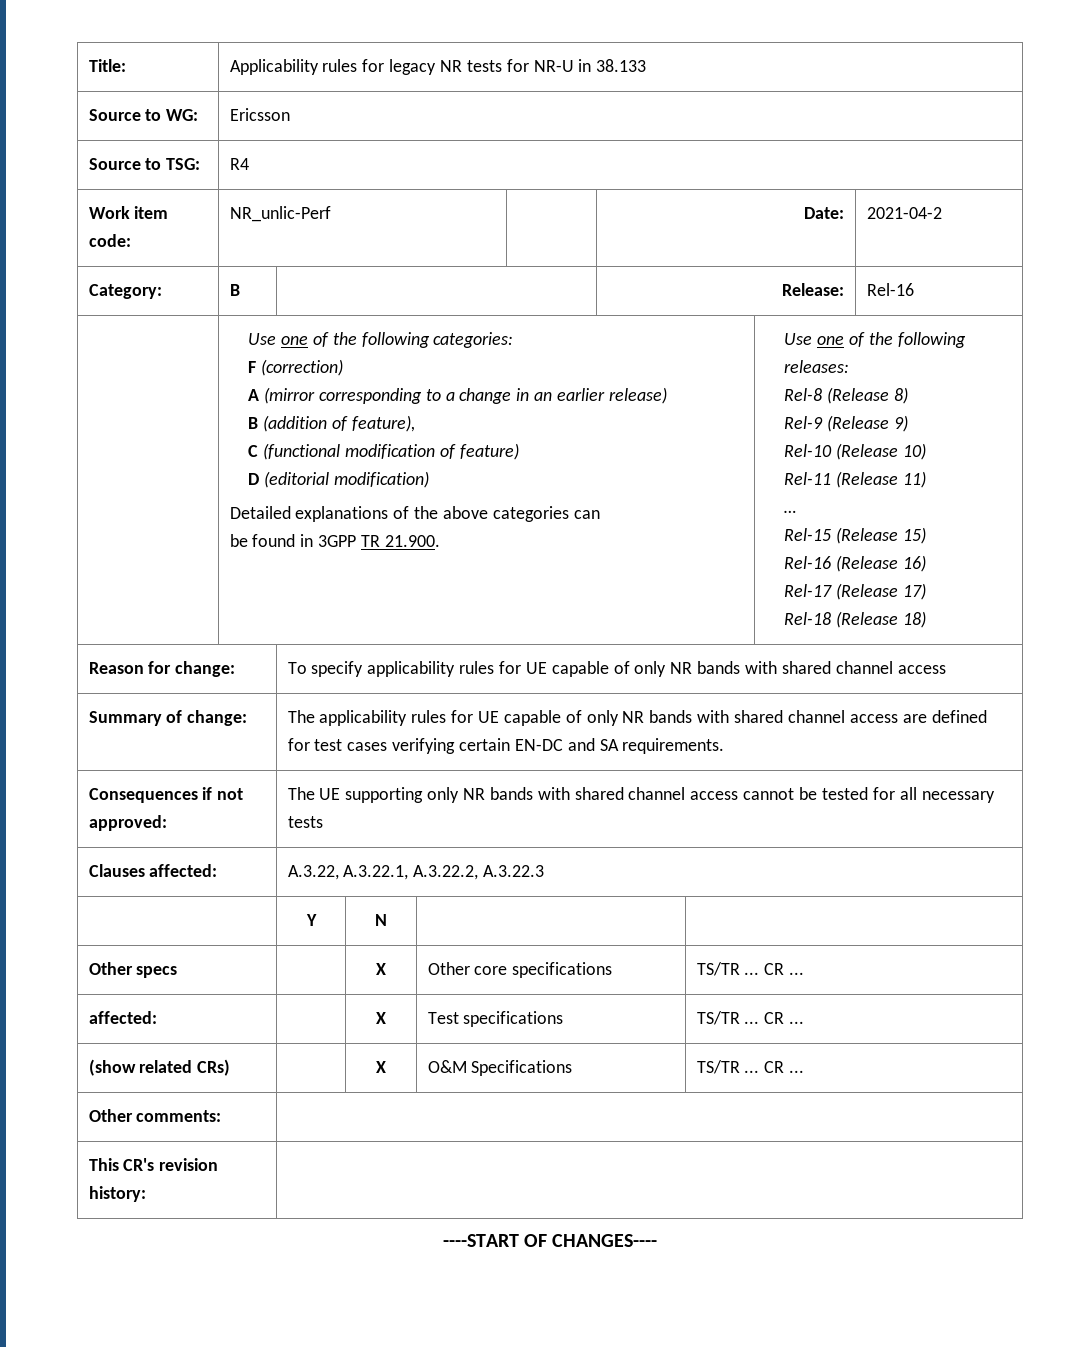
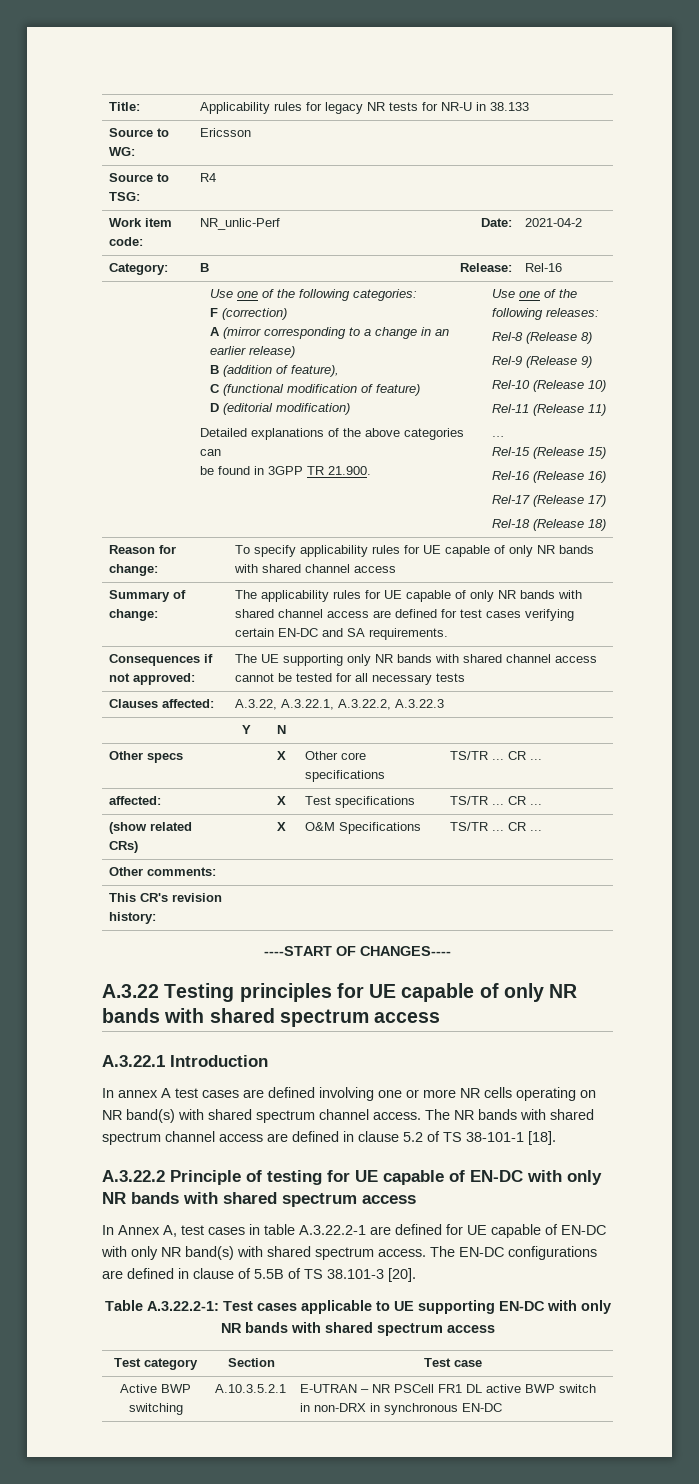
+ A.3.22 Testing principles for UE capable of only NR bands with shared spectrum access
+ A.3.22.1 Introduction
+ In annex A test cases are defined involving one or more NR cells operating on NR band(s) with shared spectrum channel access. The NR bands with shared spectrum channel access are defined in clause 5.2 of TS 38-101-1 [18].
+ A.3.22.2 Principle of testing for UE capable of EN-DC with only NR bands with shared spectrum access
+ In Annex A, test cases in table A.3.22.2-1 are defined for UE capable of EN-DC with only NR band(s) with shared spectrum access. The EN-DC configurations are defined in clause of 5.5B of TS 38.101-3 [20].
+ Table A.3.22.2-1: Test cases applicable to UE supporting EN-DC with only NR bands with shared spectrum access
+ Test category | Section | Test case
+ Active BWP switching | A.10.3.5.2.1 | E-UTRAN – NR PSCell FR1 DL active BWP switch in non-DRX in synchronous EN-DC

